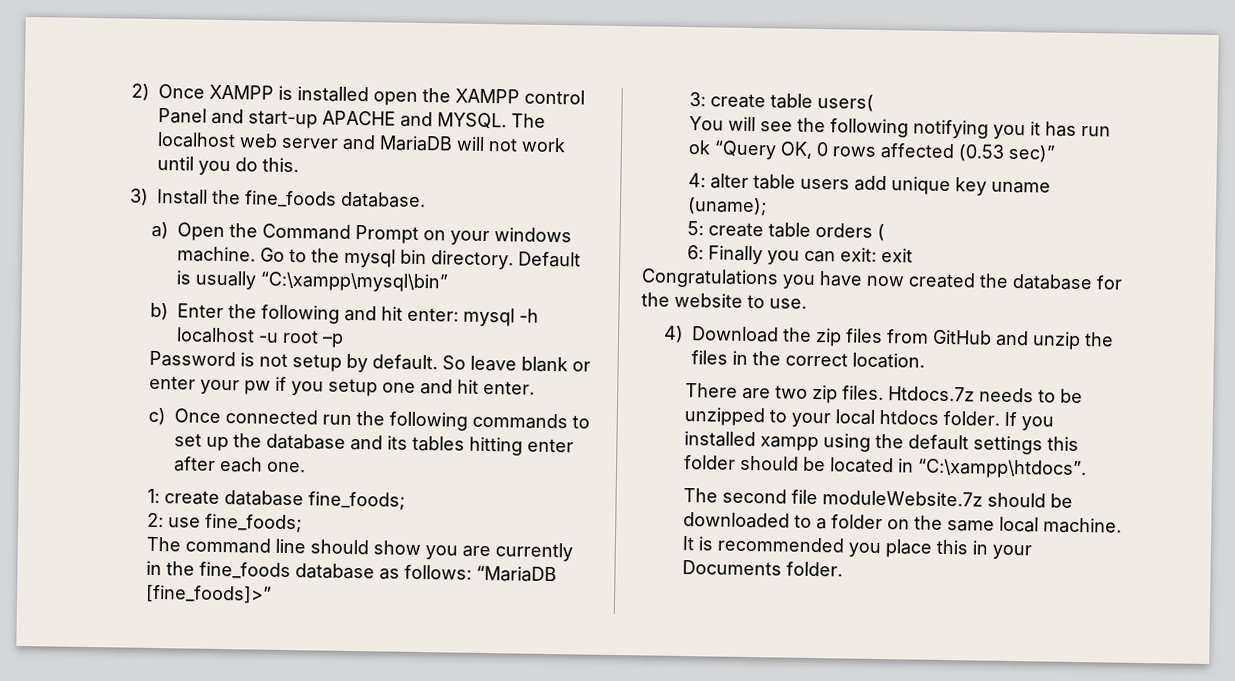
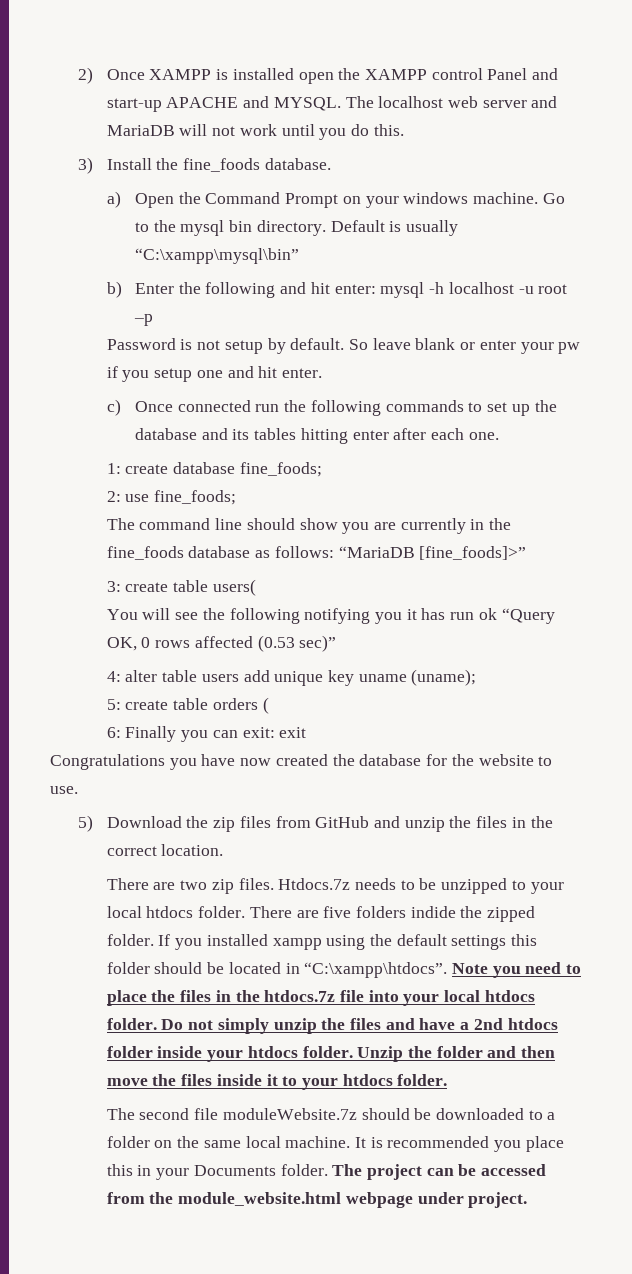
- 4) Download the zip files from GitHub and unzip the files in the correct location.
+ 5) Download the zip files from GitHub and unzip the files in the correct location.
+ There are five folders indide the zipped folder.
+ Note you need to place the files in the htdocs.7z file into your local htdocs folder. Do not simply unzip the files and have a 2nd htdocs folder inside your htdocs folder. Unzip the folder and then move the files inside it to your htdocs folder.
+ The project can be accessed from the module_website.html webpage under project.

